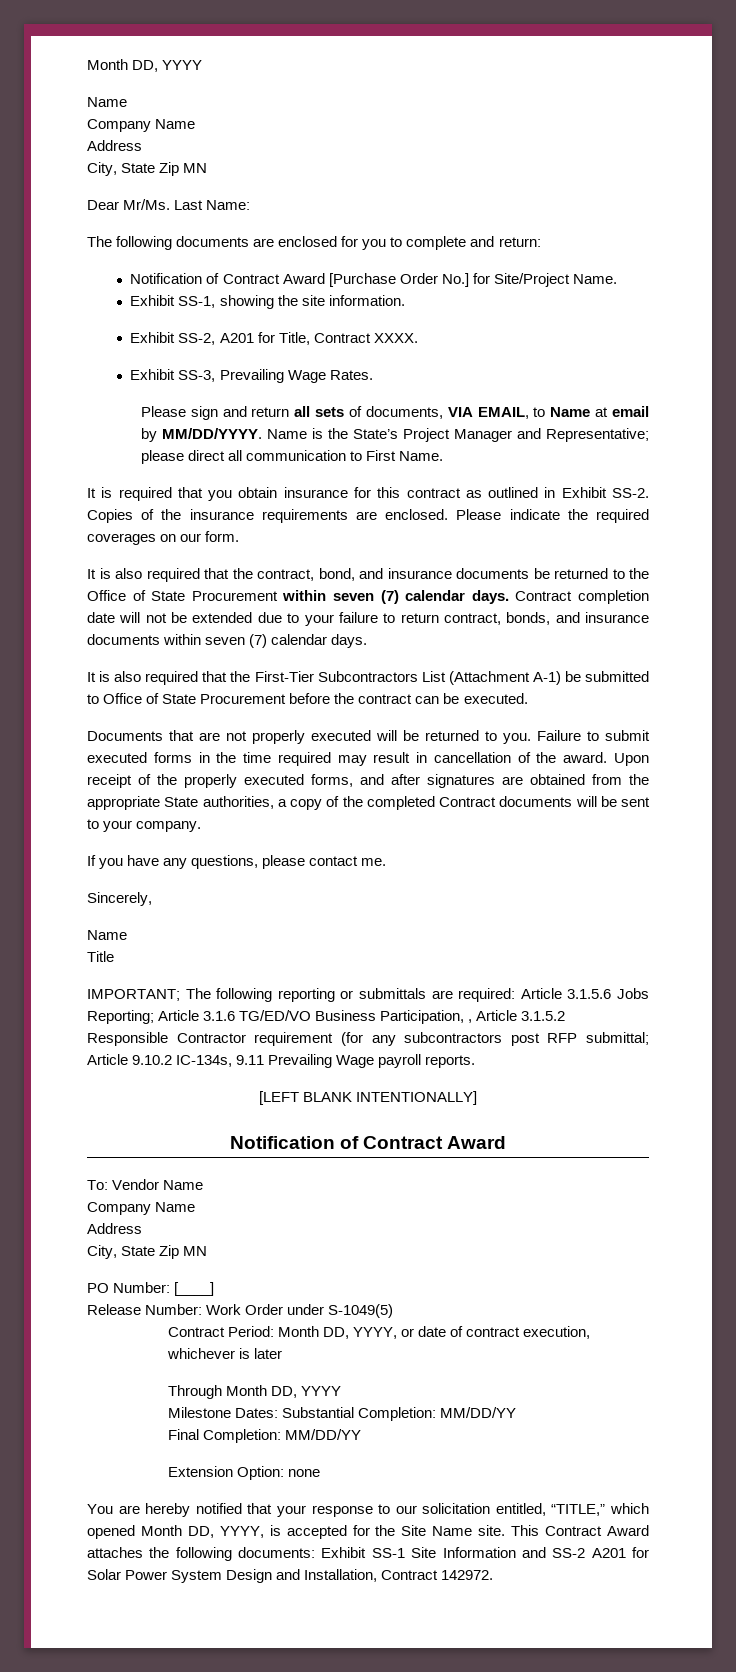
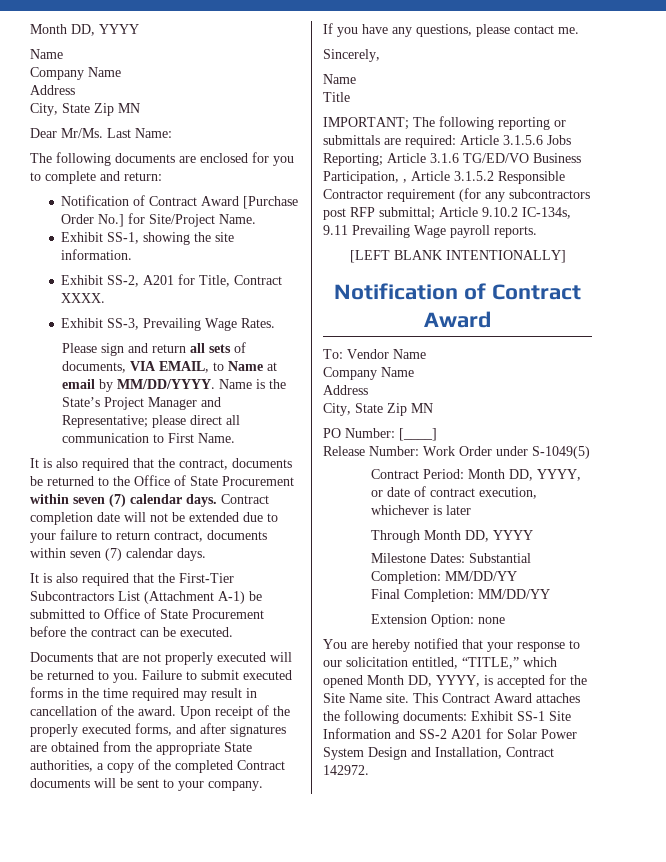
- It is required that you obtain insurance for this contract as outlined in Exhibit SS-2. Copies of the insurance requirements are enclosed. Please indicate the required coverages on our form.
- It is also required that the contract, bond, and insurance documents be returned to the Office of State Procurement within seven (7) calendar days.
+ It is also required that the contract, documents be returned to the Office of State Procurement within seven (7) calendar days.
- Contract completion date will not be extended due to your failure to return contract, bonds, and insurance documents within seven (7) calendar days.
+ Contract completion date will not be extended due to your failure to return contract, documents within seven (7) calendar days.

